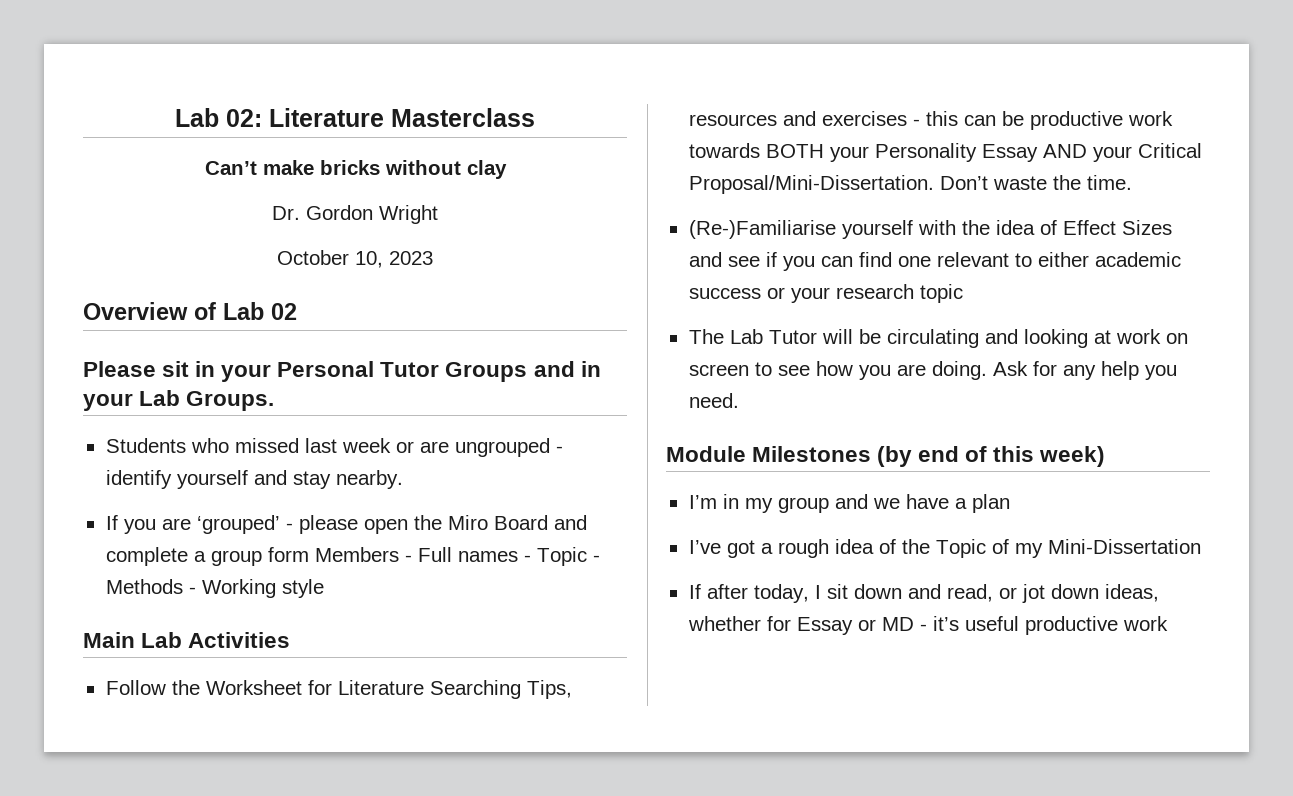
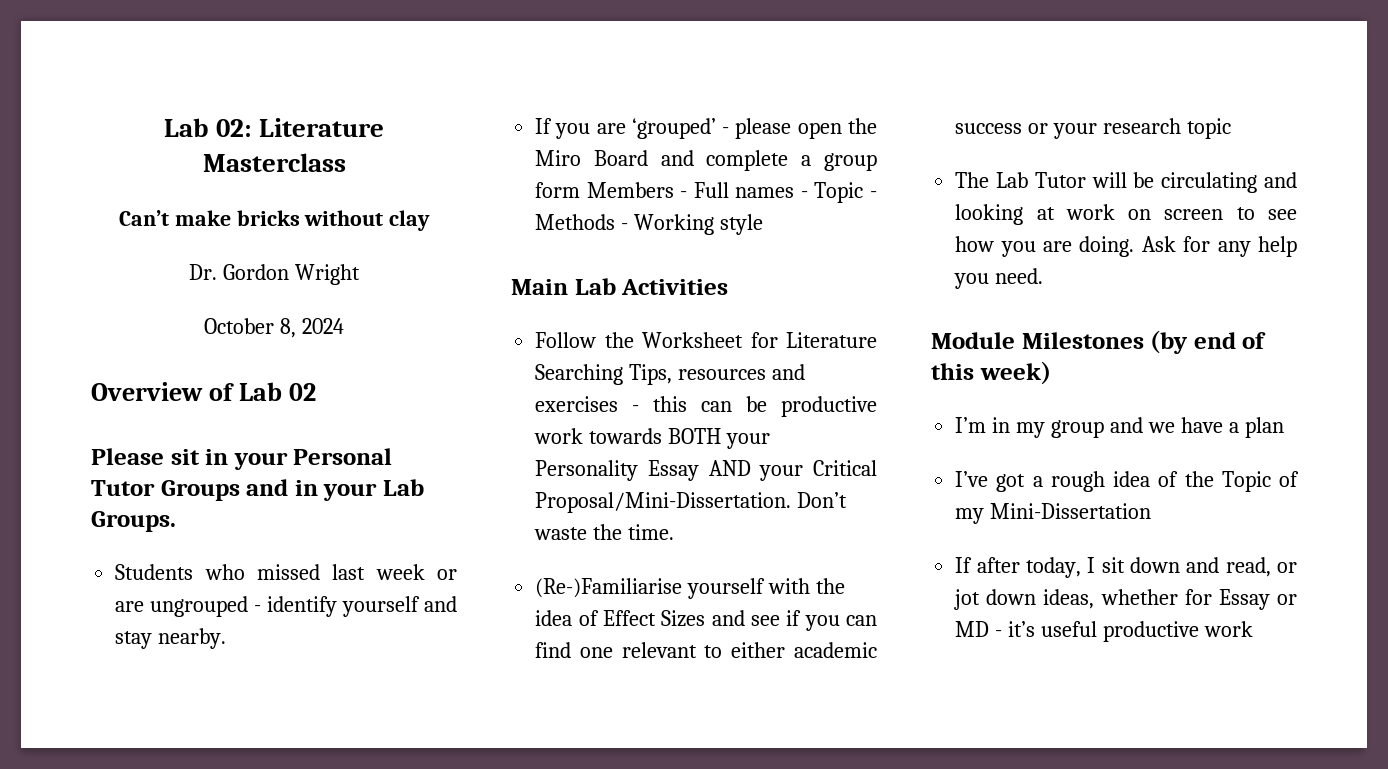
- October 10, 2023
+ October 8, 2024

